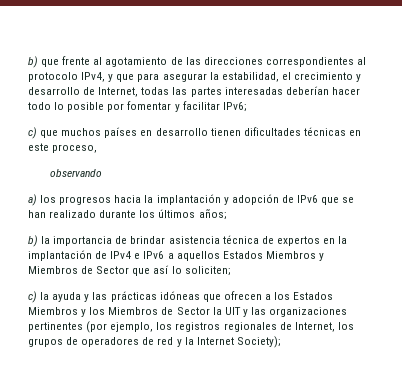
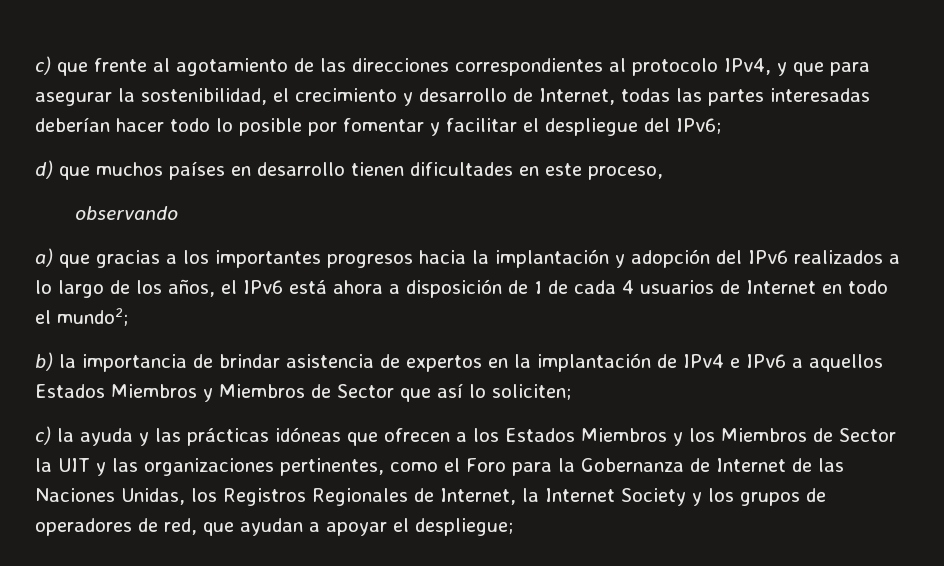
- b) que frente al agotamiento de las direcciones correspondientes al protocolo IPv4, y que para asegurar la estabilidad, el crecimiento y desarrollo de Internet, todas las partes interesadas deberían hacer todo lo posible por fomentar y facilitar IPv6;
+ c) que frente al agotamiento de las direcciones correspondientes al protocolo IPv4, y que para asegurar la sostenibilidad, el crecimiento y desarrollo de Internet, todas las partes interesadas deberían hacer todo lo posible por fomentar y facilitar el despliegue del IPv6;
- c) que muchos países en desarrollo tienen dificultades técnicas en este proceso,
+ d) que muchos países en desarrollo tienen dificultades en este proceso,
- a) los progresos hacia la implantación y adopción de IPv6 que se han realizado durante los últimos años;
+ a) que gracias a los importantes progresos hacia la implantación y adopción del IPv6 realizados a lo largo de los años, el IPv6 está ahora a disposición de 1 de cada 4 usuarios de Internet en todo el mundo2;
- b) la importancia de brindar asistencia técnica de expertos en la implantación de IPv4 e IPv6 a aquellos Estados Miembros y Miembros de Sector que así lo soliciten;
+ b) la importancia de brindar asistencia de expertos en la implantación de IPv4 e IPv6 a aquellos Estados Miembros y Miembros de Sector que así lo soliciten;
- c) la ayuda y las prácticas idóneas que ofrecen a los Estados Miembros y los Miembros de Sector la UIT y las organizaciones pertinentes (por ejemplo, los registros regionales de Internet, los grupos de operadores de red y la Internet Society);
+ c) la ayuda y las prácticas idóneas que ofrecen a los Estados Miembros y los Miembros de Sector la UIT y las organizaciones pertinentes, como el Foro para la Gobernanza de Internet de las Naciones Unidas, los Registros Regionales de Internet, la Internet Society y los grupos de operadores de red, que ayudan a apoyar el despliegue;

